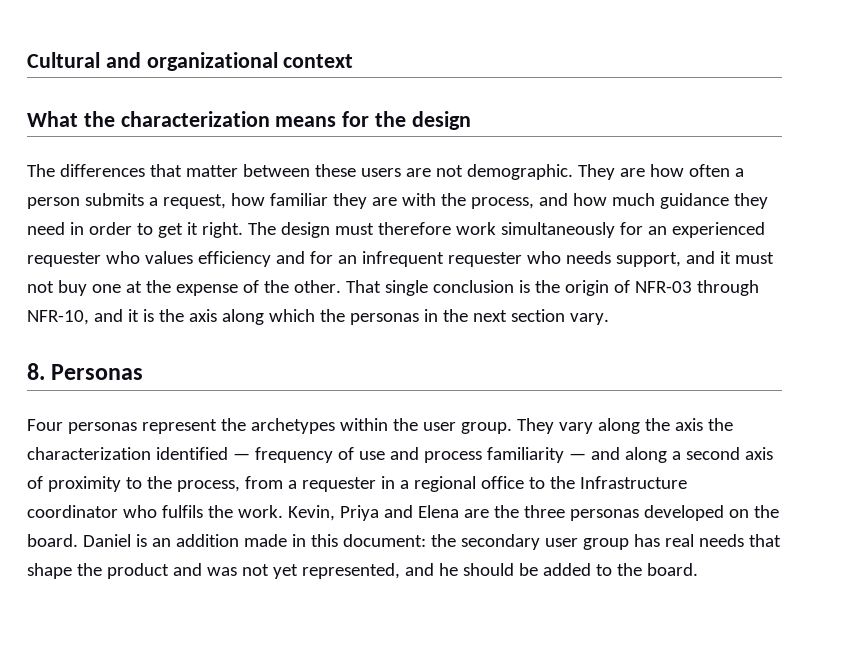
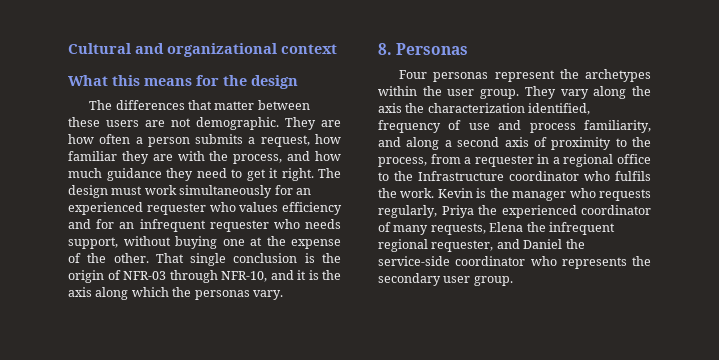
- What the characterization means for the design
+ What this means for the design
- They are how often a person submits a request, how familiar they are with the process, and how much guidance they need in order to get it right.
+ They are how often a person submits a request, how familiar they are with the process, and how much guidance they need to get it right.
- The design must therefore work simultaneously for an experienced requester who values efficiency and for an infrequent requester who needs support, and it must not buy one at the expense of the other.
+ The design must work simultaneously for an experienced requester who values efficiency and for an infrequent requester who needs support, without buying one at the expense of the other.
- That single conclusion is the origin of NFR-03 through NFR-10, and it is the axis along which the personas in the next section vary.
+ That single conclusion is the origin of NFR-03 through NFR-10, and it is the axis along which the personas vary.
- They vary along the axis the characterization identified — frequency of use and process familiarity — and along a second axis of proximity to the process, from a requester in a regional office to the Infrastructure coordinator who fulfils the work.
+ They vary along the axis the characterization identified, frequency of use and process familiarity, and along a second axis of proximity to the process, from a requester in a regional office to the Infrastructure coordinator who fulfils the work.
- Kevin, Priya and Elena are the three personas developed on the board. Daniel is an addition made in this document: the secondary user group has real needs that shape the product and was not yet represented, and he should be added to the board.
+ Kevin is the manager who requests regularly, Priya the experienced coordinator of many requests, Elena the infrequent regional requester, and Daniel the service-side coordinator who represents the secondary user group.

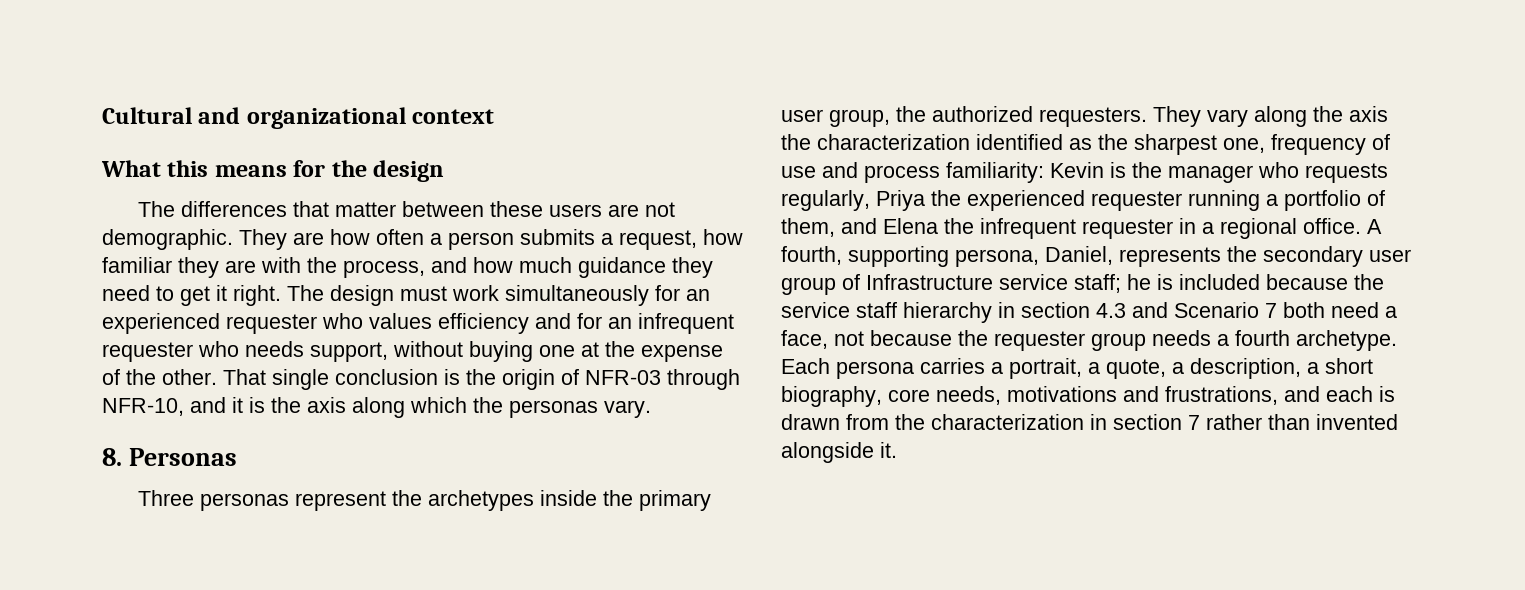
- Four personas represent the archetypes within the user group.
+ Three personas represent the archetypes inside the primary user group, the authorized requesters.
- They vary along the axis the characterization identified, frequency of use and process familiarity, and along a second axis of proximity to the process, from a requester in a regional office to the Infrastructure coordinator who fulfils the work. Kevin is the manager who requests regularly, Priya the experienced coordinator of many requests, Elena the infrequent regional requester, and Daniel the service-side coordinator who represents the secondary user group.
+ They vary along the axis the characterization identified as the sharpest one, frequency of use and process familiarity: Kevin is the manager who requests regularly, Priya the experienced requester running a portfolio of them, and Elena the infrequent requester in a regional office. A fourth, supporting persona, Daniel, represents the secondary user group of Infrastructure service staff; he is included because the service staff hierarchy in section 4.3 and Scenario 7 both need a face, not because the requester group needs a fourth archetype. Each persona carries a portrait, a quote, a description, a short biography, core needs, motivations and frustrations, and each is drawn from the characterization in section 7 rather than invented alongside it.

